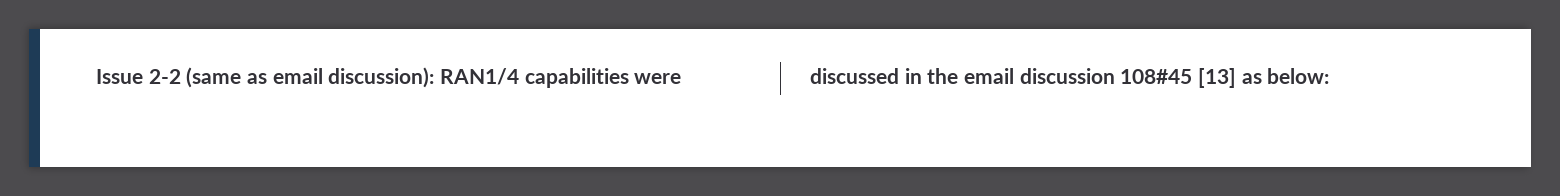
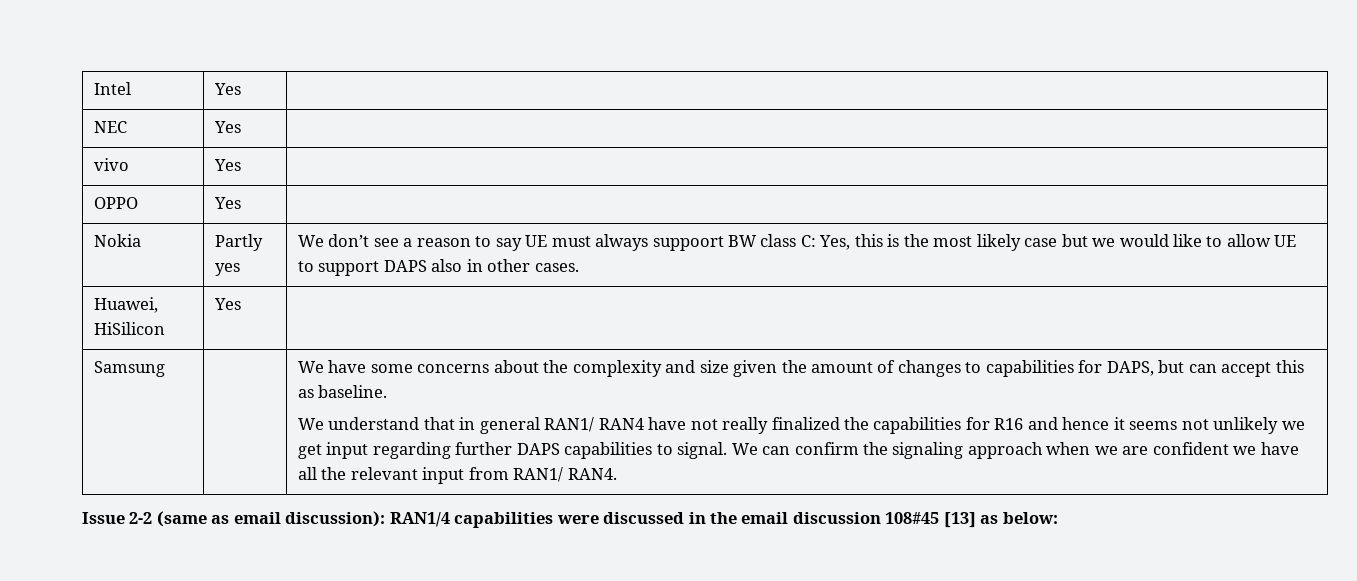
+ Intel | Yes |
+ NEC | Yes |
+ vivo | Yes |
+ OPPO | Yes |
+ Nokia | Partly yes | We don’t see a reason to say UE must always suppoort BW class C: Yes, this is the most likely case but we would like to allow UE to support DAPS also in other cases.
+ Huawei, HiSilicon | Yes |
+ Samsung | | We have some concerns about the complexity and size given the amount of changes to capabilities for DAPS, but can accept this as baseline.
+ We understand that in general RAN1/ RAN4 have not really finalized the capabilities for R16 and hence it seems not unlikely we get input regarding further DAPS capabilities to signal. We can confirm the signaling approach when we are confident we have all the relevant input from RAN1/ RAN4.

